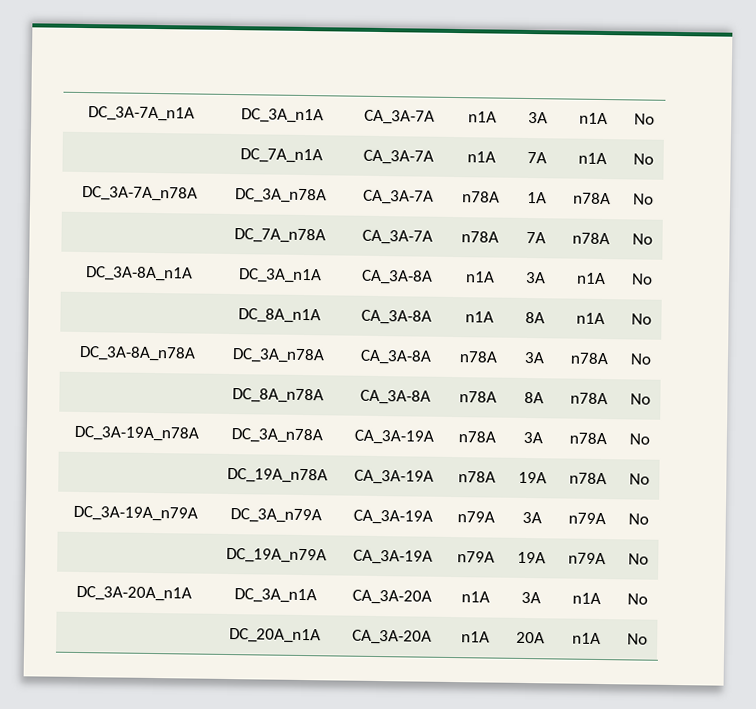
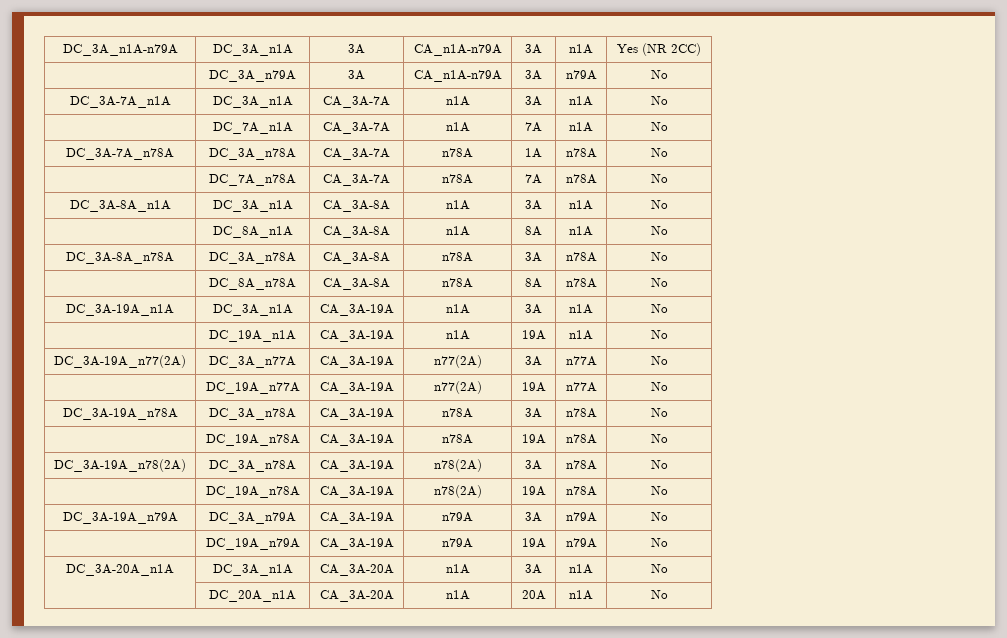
+ DC_3A_n1A-n79A | DC_3A_n1A | 3A | CA_n1A-n79A | 3A | n1A | Yes (NR 2CC)
+ | DC_3A_n79A | 3A | CA_n1A-n79A | 3A | n79A | No
+ DC_3A-19A_n1A | DC_3A_n1A | CA_3A-19A | n1A | 3A | n1A | No
+ | DC_19A_n1A | CA_3A-19A | n1A | 19A | n1A | No
+ DC_3A-19A_n77(2A) | DC_3A_n77A | CA_3A-19A | n77(2A) | 3A | n77A | No
+ | DC_19A_n77A | CA_3A-19A | n77(2A) | 19A | n77A | No
+ DC_3A-19A_n78(2A) | DC_3A_n78A | CA_3A-19A | n78(2A) | 3A | n78A | No
+ | DC_19A_n78A | CA_3A-19A | n78(2A) | 19A | n78A | No

